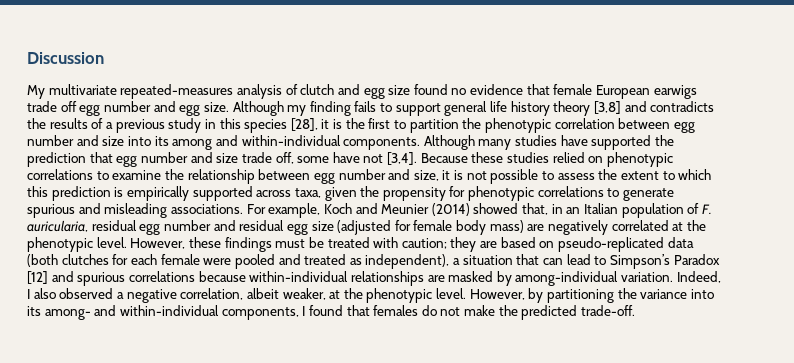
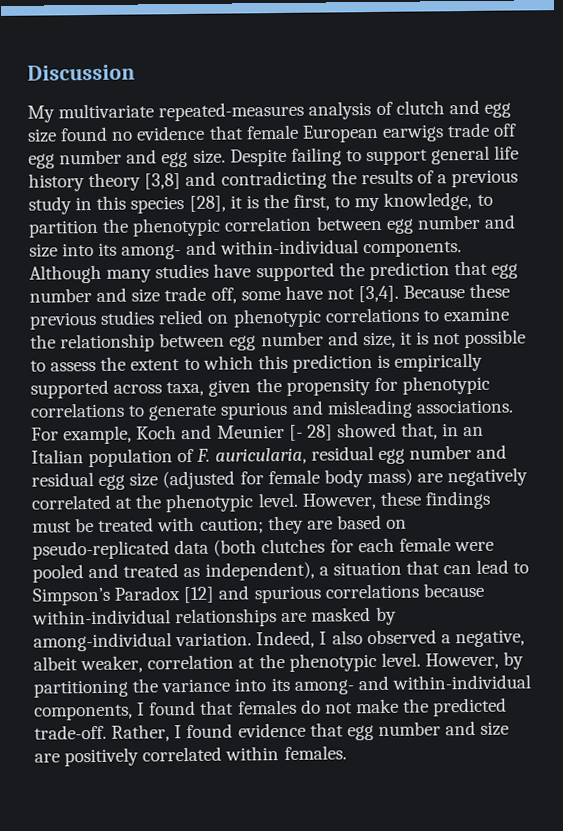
- Although my finding fails to support general life history theory [3,8] and contradicts the results of a previous study in this species [28], it is the first to partition the phenotypic correlation between egg number and size into its among and within-individual components.
+ Despite failing to support general life history theory [3,8] and contradicting the results of a previous study in this species [28], it is the first, to my knowledge, to partition the phenotypic correlation between egg number and size into its among- and within-individual components.
- Because these studies relied on phenotypic correlations to examine the relationship between egg number and size, it is not possible to assess the extent to which this prediction is empirically supported across taxa, given the propensity for phenotypic correlations to generate spurious and misleading associations.
+ Because these previous studies relied on phenotypic correlations to examine the relationship between egg number and size, it is not possible to assess the extent to which this prediction is empirically supported across taxa, given the propensity for phenotypic correlations to generate spurious and misleading associations.
- For example, Koch and Meunier (2014) showed that, in an Italian population of F. auricularia, residual egg number and residual egg size (adjusted for female body mass) are negatively correlated at the phenotypic level.
+ For example, Koch and Meunier [- 28] showed that, in an Italian population of F. auricularia, residual egg number and residual egg size (adjusted for female body mass) are negatively correlated at the phenotypic level.
- Indeed, I also observed a negative correlation, albeit weaker, at the phenotypic level.
+ Indeed, I also observed a negative, albeit weaker, correlation at the phenotypic level.
+ Rather, I found evidence that egg number and size are positively correlated within females.

